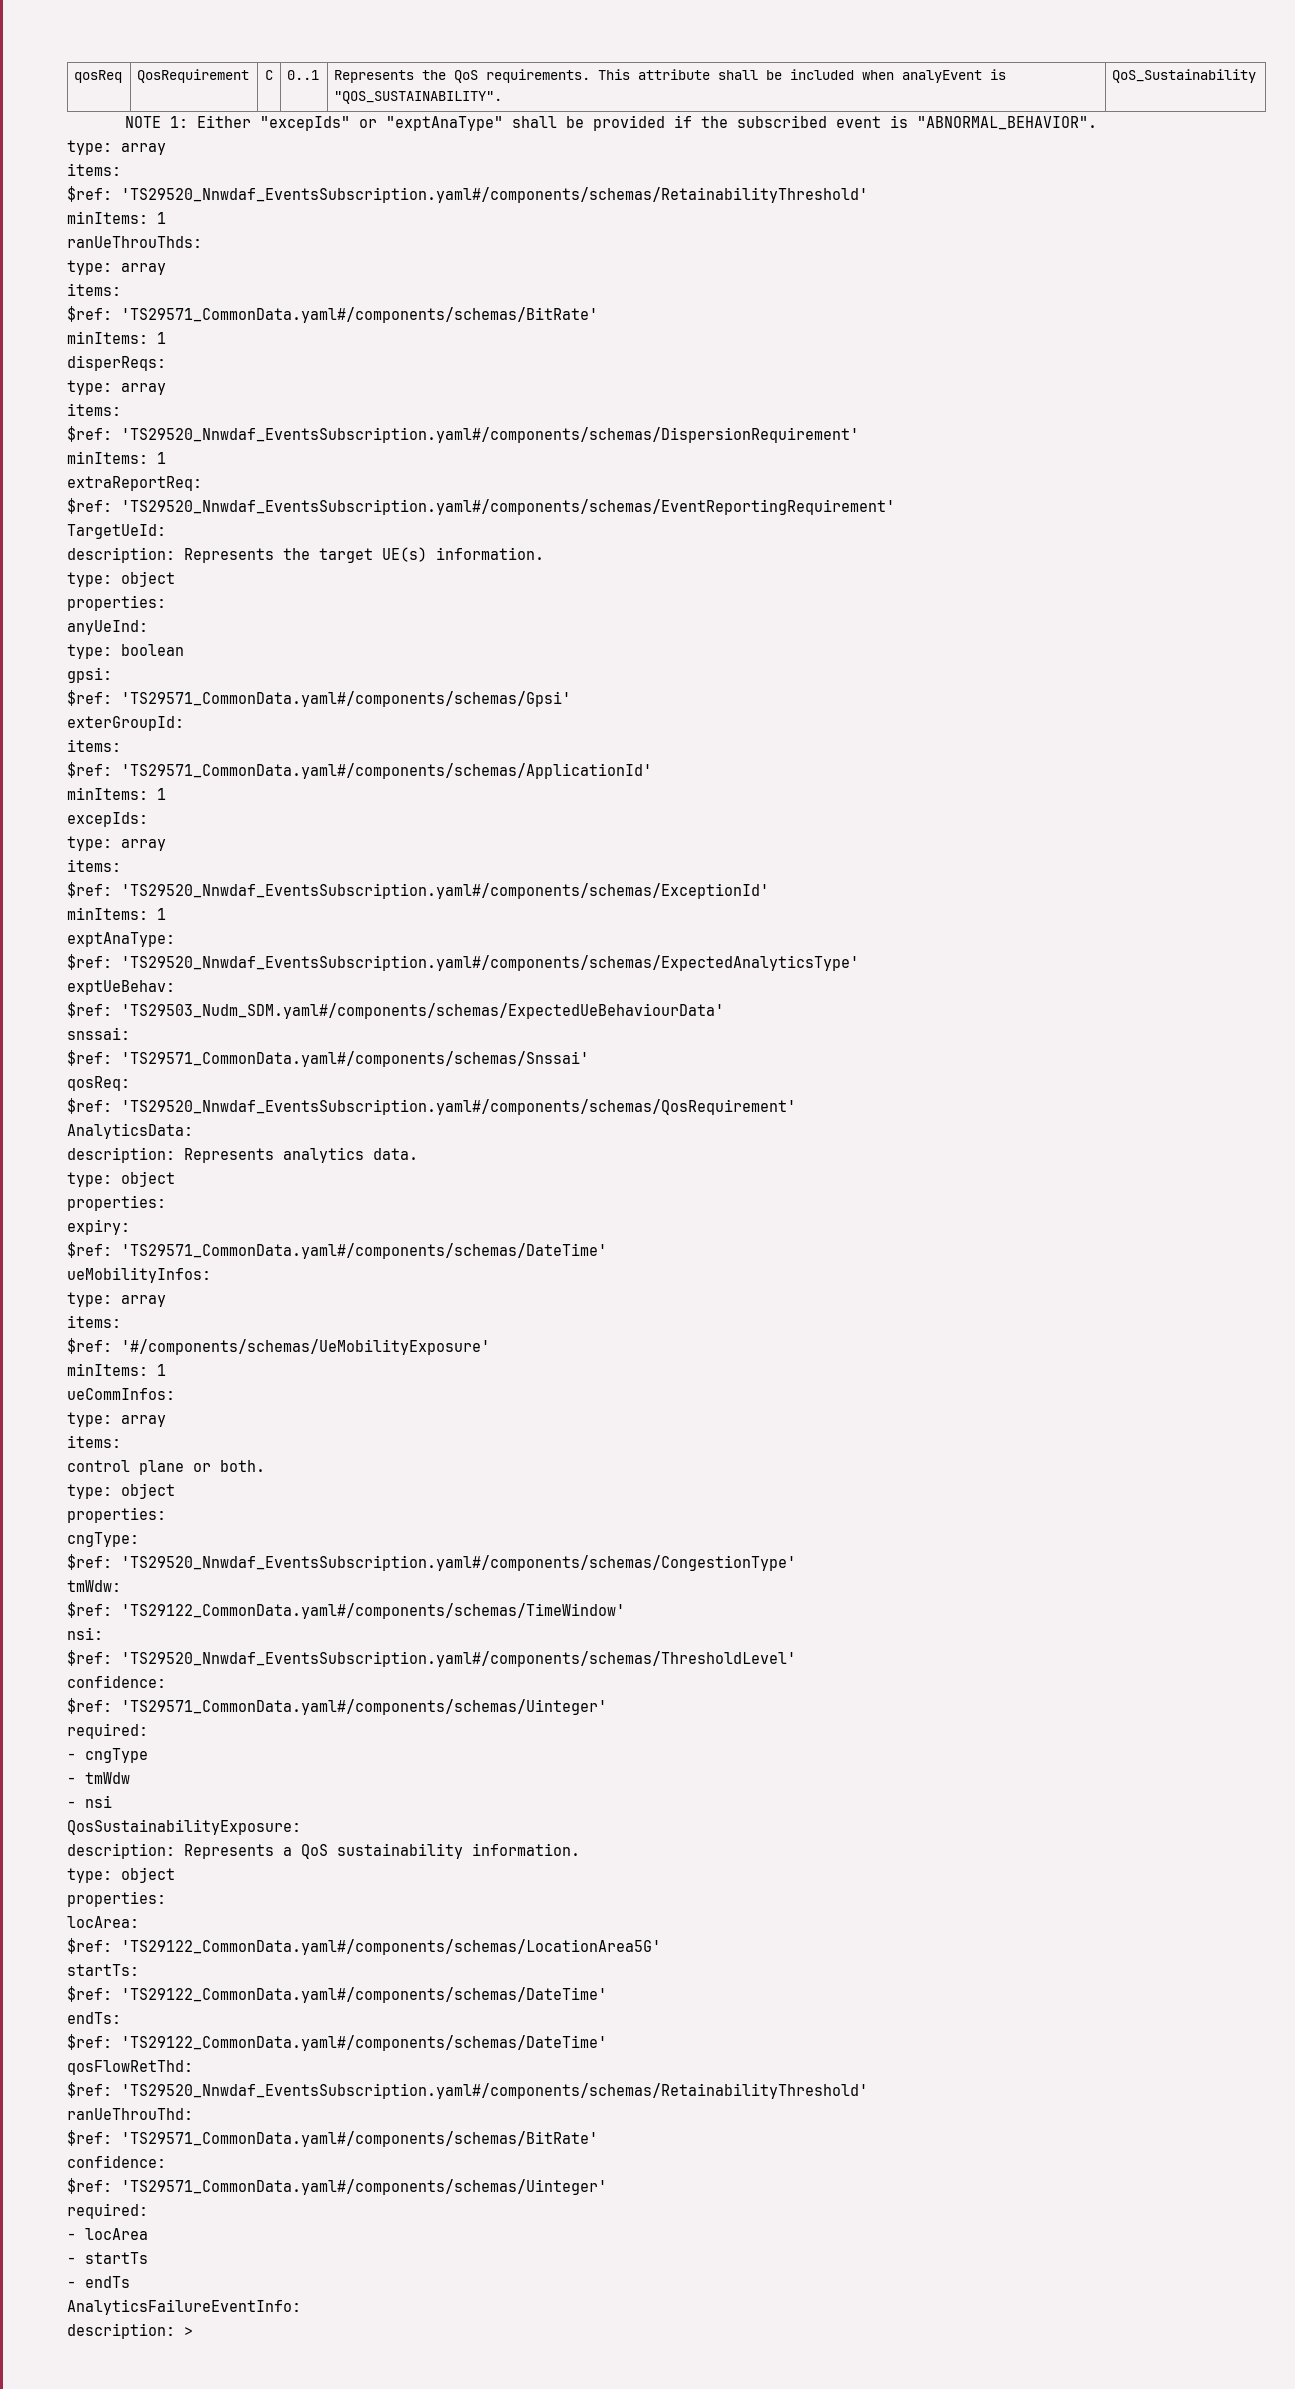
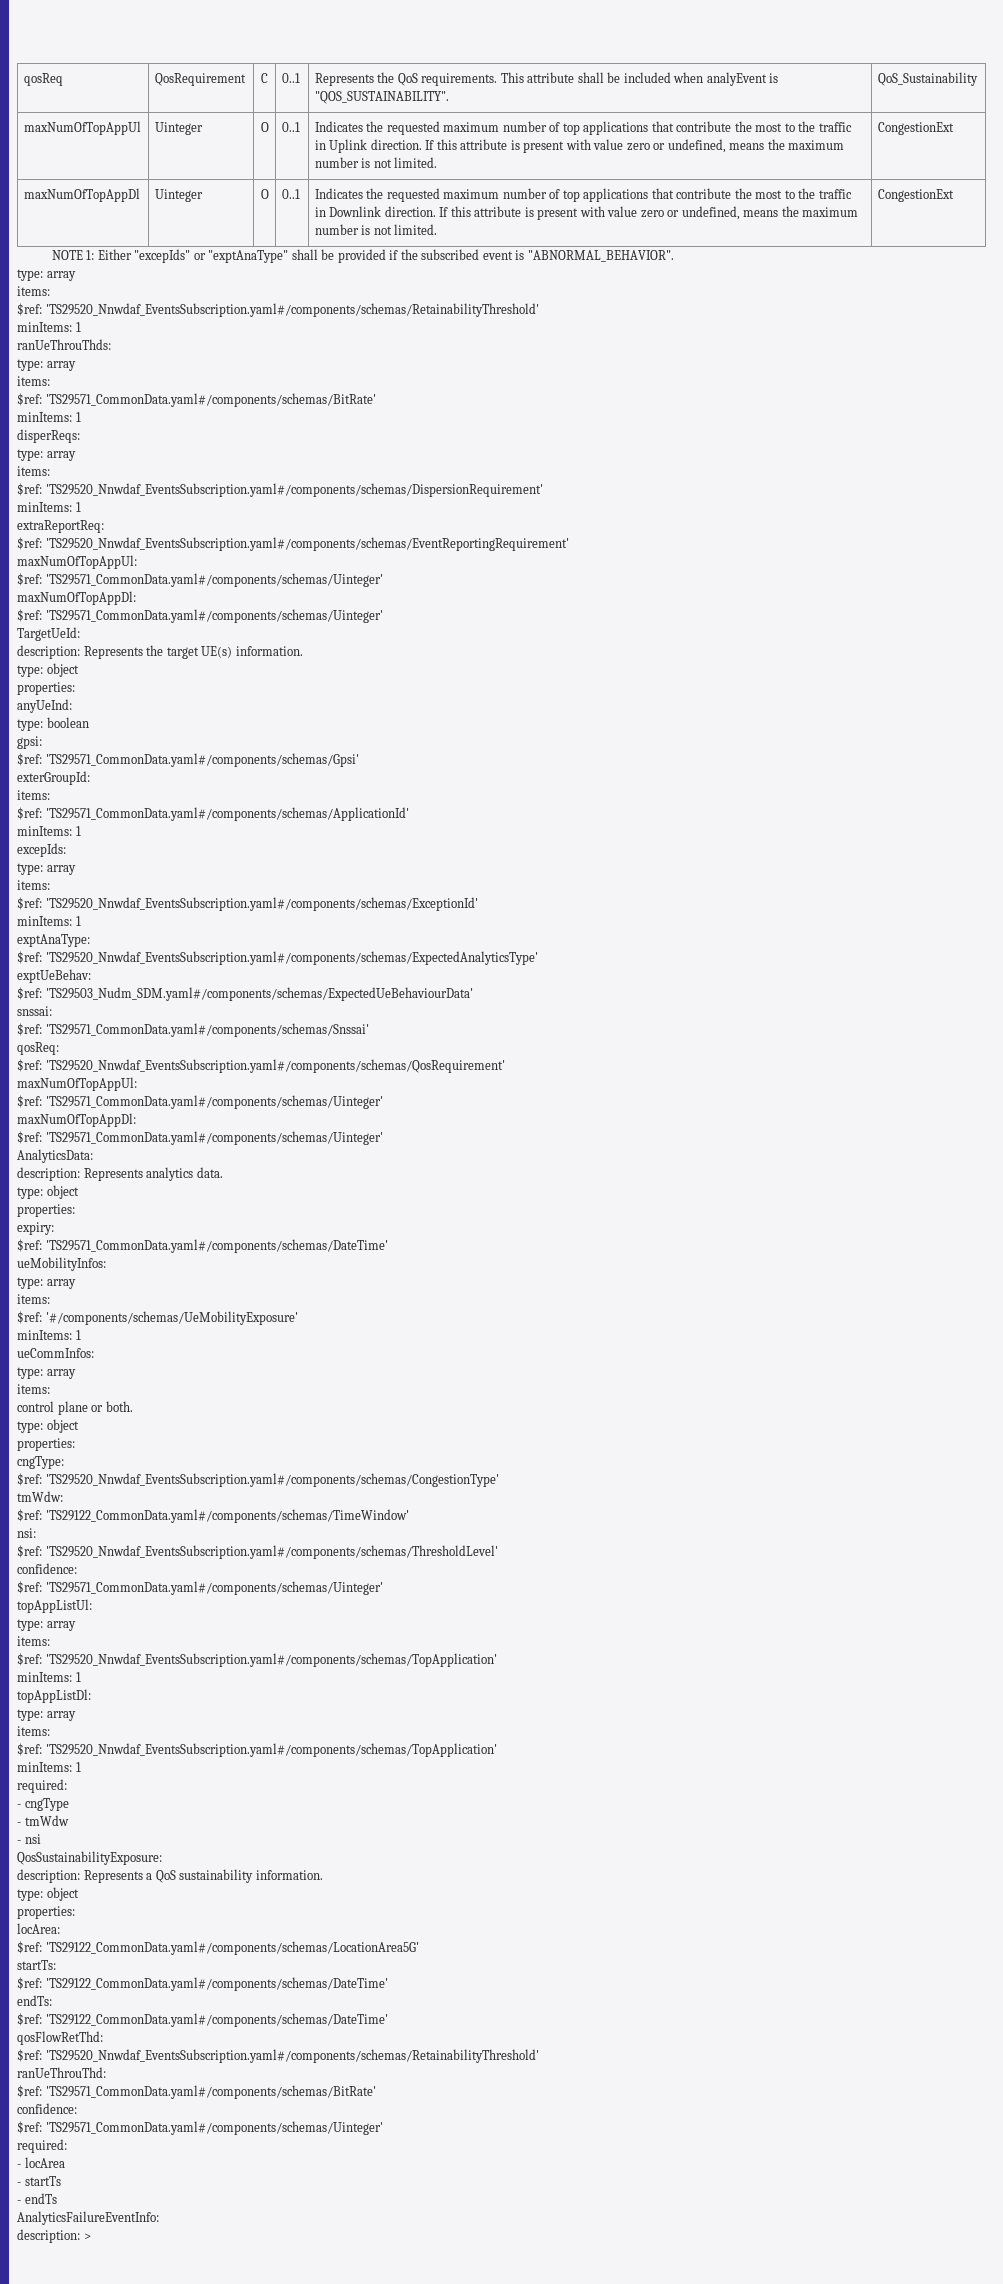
+ maxNumOfTopAppUl | Uinteger | O | 0..1 | Indicates the requested maximum number of top applications that contribute the most to the traffic in Uplink direction. If this attribute is present with value zero or undefined, means the maximum number is not limited. | CongestionExt
+ maxNumOfTopAppDl | Uinteger | O | 0..1 | Indicates the requested maximum number of top applications that contribute the most to the traffic in Downlink direction. If this attribute is present with value zero or undefined, means the maximum number is not limited. | CongestionExt
  $ref: 'TS29520_Nnwdaf_EventsSubscription.yaml#/components/schemas/EventReportingRequirement'
+ maxNumOfTopAppUl:
+ $ref: 'TS29571_CommonData.yaml#/components/schemas/Uinteger'
+ maxNumOfTopAppDl:
+ $ref: 'TS29571_CommonData.yaml#/components/schemas/Uinteger'
  $ref: 'TS29520_Nnwdaf_EventsSubscription.yaml#/components/schemas/QosRequirement'
+ maxNumOfTopAppUl:
+ $ref: 'TS29571_CommonData.yaml#/components/schemas/Uinteger'
+ maxNumOfTopAppDl:
+ $ref: 'TS29571_CommonData.yaml#/components/schemas/Uinteger'
+ topAppListUl:
+ type: array
+ items:
+ $ref: 'TS29520_Nnwdaf_EventsSubscription.yaml#/components/schemas/TopApplication'
+ minItems: 1
+ topAppListDl:
+ type: array
+ items:
+ $ref: 'TS29520_Nnwdaf_EventsSubscription.yaml#/components/schemas/TopApplication'
+ minItems: 1

